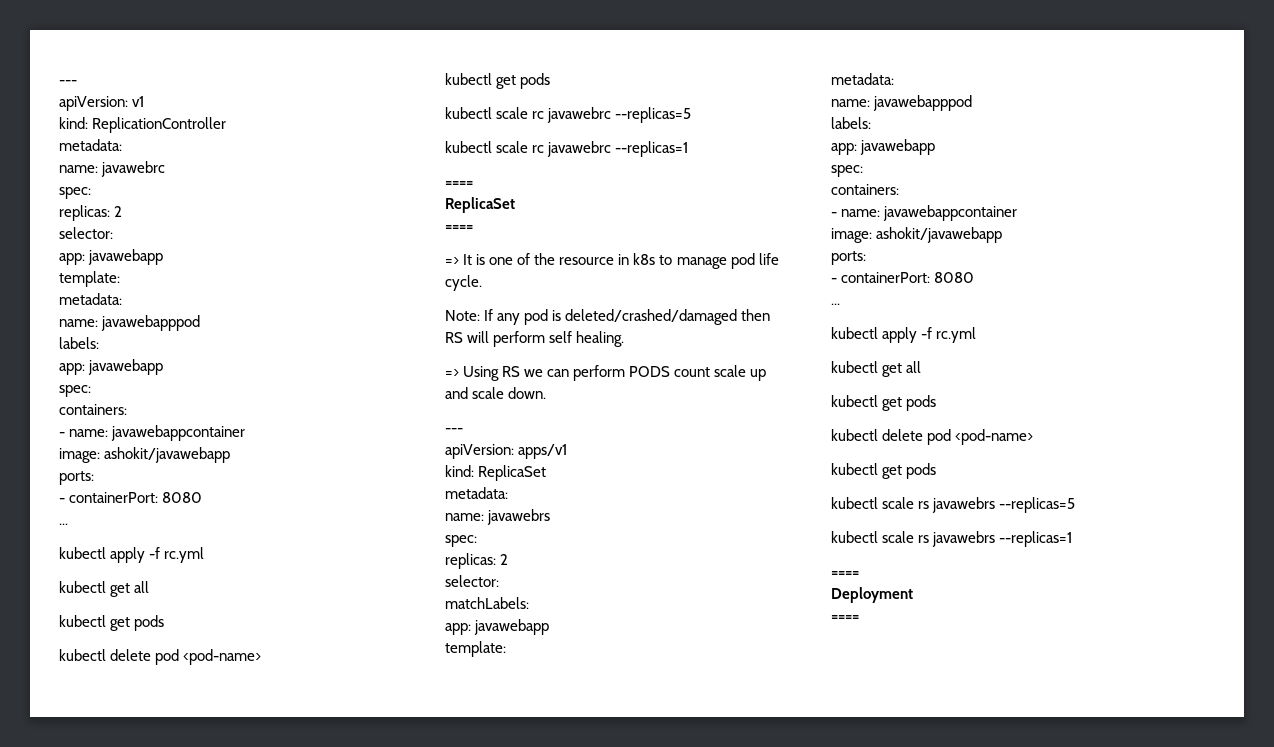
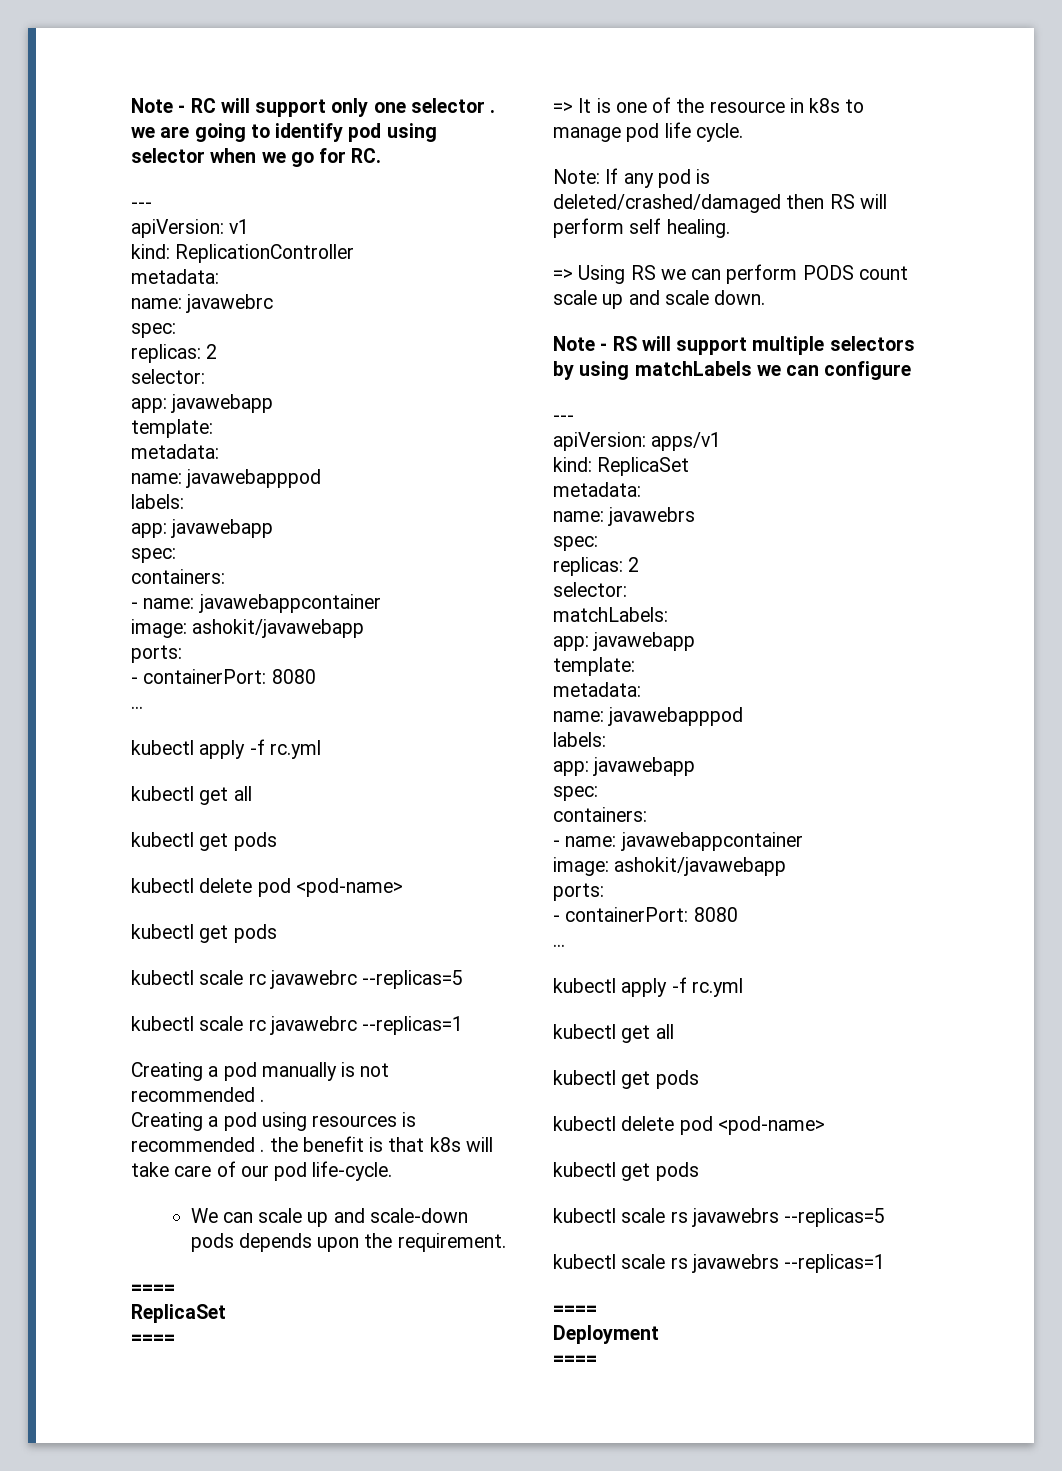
+ Note - RC will support only one selector . we are going to identify pod using selector when we go for RC.
+ Creating a pod manually is not recommended .
+ Creating a pod using resources is recommended . the benefit is that k8s will take care of our pod life-cycle.
+ We can scale up and scale-down pods depends upon the requirement.
+ Note - RS will support multiple selectors by using matchLabels we can configure

